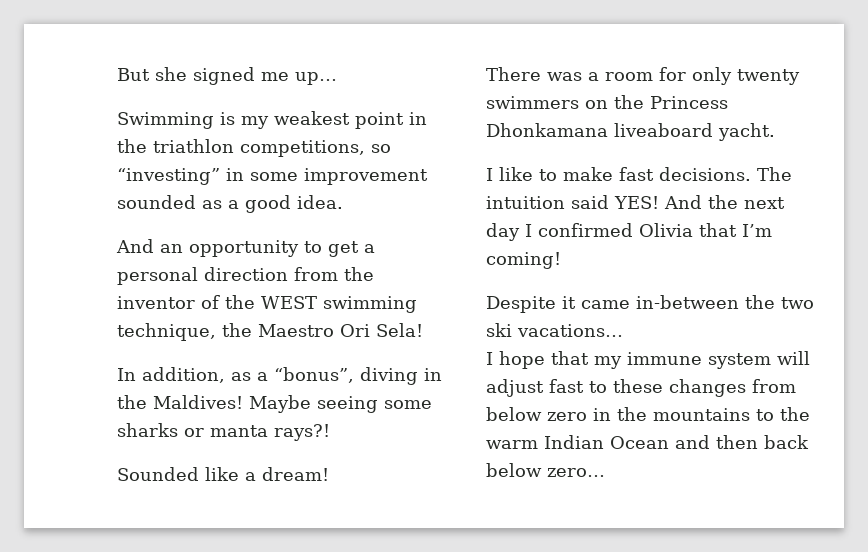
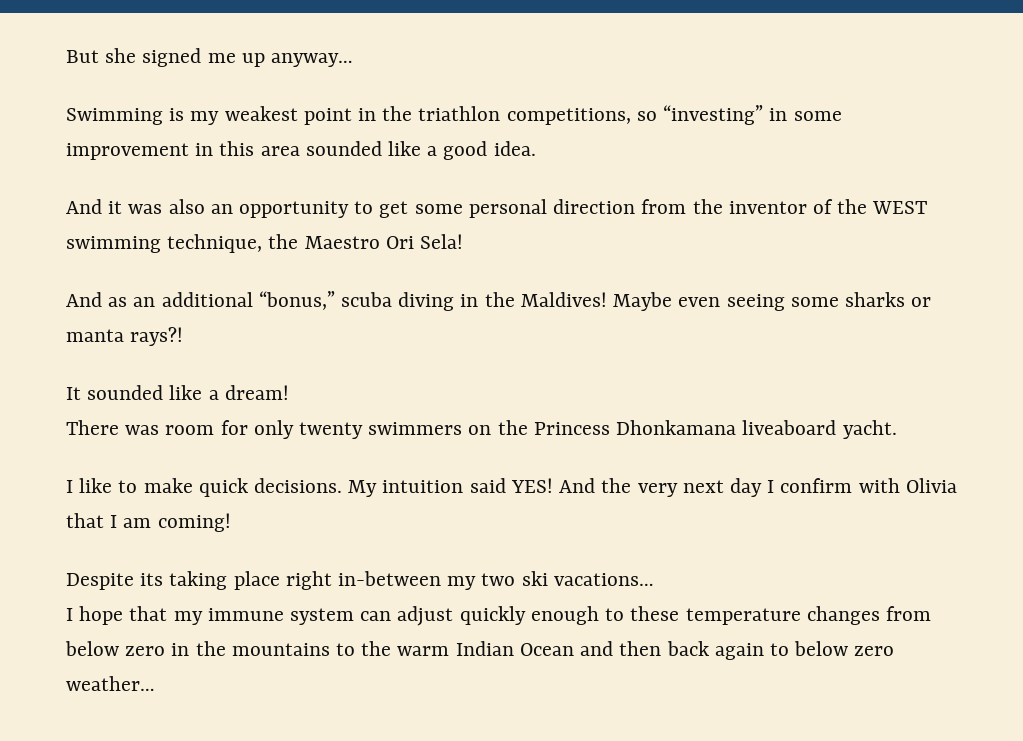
- But she signed me up…
+ But she signed me up anyway…
- Swimming is my weakest point in the triathlon competitions, so “investing” in some improvement sounded as a good idea.
+ Swimming is my weakest point in the triathlon competitions, so “investing” in some improvement in this area sounded like a good idea.
- And an opportunity to get a personal direction from the inventor of the WEST swimming technique, the Maestro Ori Sela!
+ And it was also an opportunity to get some personal direction from the inventor of the WEST swimming technique, the Maestro Ori Sela!
- In addition, as a “bonus”, diving in the Maldives!
+ And as an additional “bonus,” scuba diving in the Maldives!
- Maybe seeing some sharks or manta rays?!
+ Maybe even seeing some sharks or manta rays?!
- Sounded like a dream!
+ It sounded like a dream!
- There was a room for only twenty swimmers on the Princess Dhonkamana liveaboard yacht.
+ There was room for only twenty swimmers on the Princess Dhonkamana liveaboard yacht.
- I like to make fast decisions. The intuition said YES!
+ I like to make quick decisions. My intuition said YES!
- And the next day I confirmed Olivia that I’m coming!
- Despite it came in-between the two ski vacations…
+ And the very next day I confirm with Olivia that I am coming!
+ Despite its taking place right in-between my two ski vacations…
- I hope that my immune system will adjust fast to these changes from below zero in the mountains to the warm Indian Ocean and then back below zero…
+ I hope that my immune system can adjust quickly enough to these temperature changes from below zero in the mountains to the warm Indian Ocean and then back again to below zero weather…

